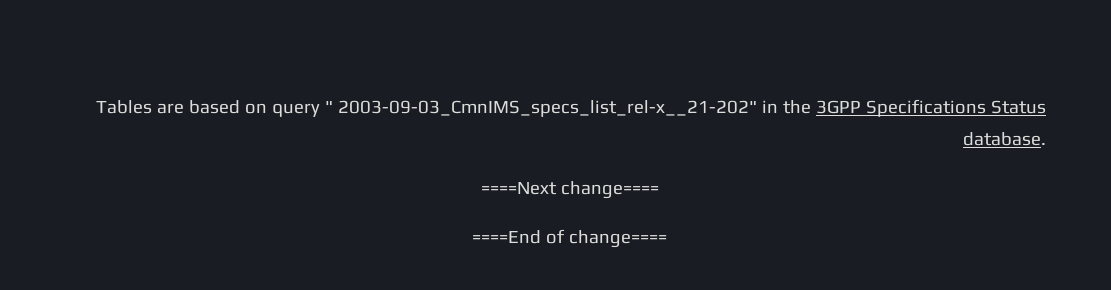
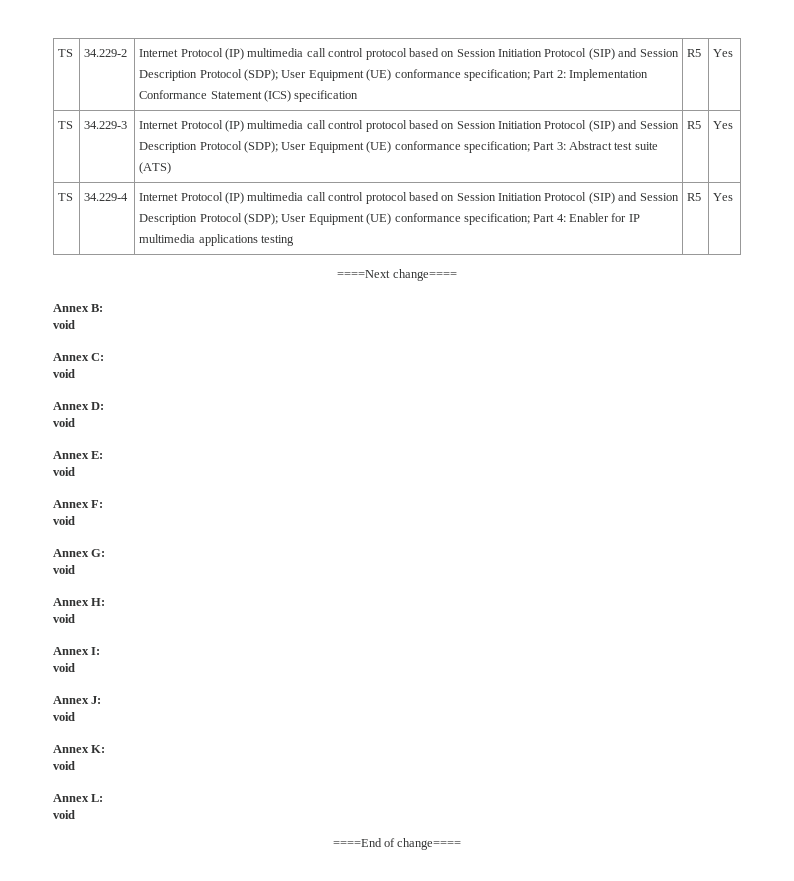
- Tables are based on query " 2003-09-03_CmnIMS_specs_list_rel-x__21-202" in the 3GPP Specifications Status database.
+ TS | 34.229-2 | Internet Protocol (IP) multimedia call control protocol based on Session Initiation Protocol (SIP) and Session Description Protocol (SDP); User Equipment (UE) conformance specification; Part 2: Implementation Conformance Statement (ICS) specification | R5 | Yes
+ TS | 34.229-3 | Internet Protocol (IP) multimedia call control protocol based on Session Initiation Protocol (SIP) and Session Description Protocol (SDP); User Equipment (UE) conformance specification; Part 3: Abstract test suite (ATS) | R5 | Yes
+ TS | 34.229-4 | Internet Protocol (IP) multimedia call control protocol based on Session Initiation Protocol (SIP) and Session Description Protocol (SDP); User Equipment (UE) conformance specification; Part 4: Enabler for IP multimedia applications testing | R5 | Yes
  ====Next change====
+ Annex B:
+ void
+ Annex C:
+ void
+ Annex D:
+ void
+ Annex E:
+ void
+ Annex F:
+ void
+ Annex G:
+ void
+ Annex H:
+ void
+ Annex I:
+ void
+ Annex J:
+ void
+ Annex K:
+ void
+ Annex L:
+ void

